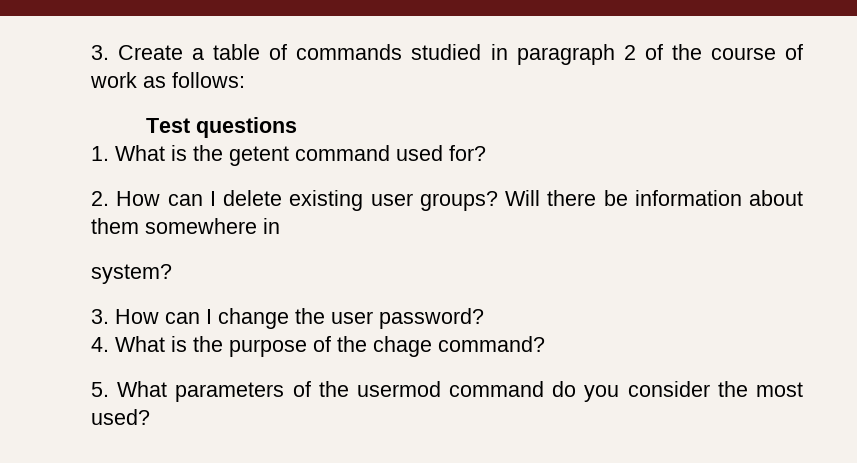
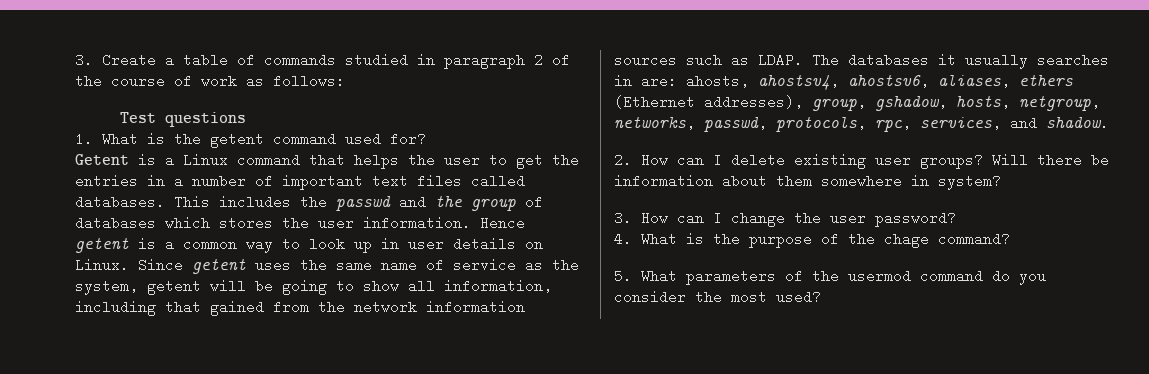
+ Getent is a Linux command that helps the user to get the entries in a number of important text files called databases. This includes the passwd and the group of databases which stores the user information. Hence getent is a common way to look up in user details on Linux. Since getent uses the same name of service as the system, getent will be going to show all information, including that gained from the network information sources such as LDAP. The databases it usually searches in are: ahosts, ahostsv4, ahostsv6, aliases, ethers (Ethernet addresses), group, gshadow, hosts, netgroup, networks, passwd, protocols, rpc, services, and shadow.
- Will there be information about them somewhere in
- system?
+ Will there be information about them somewhere in system?

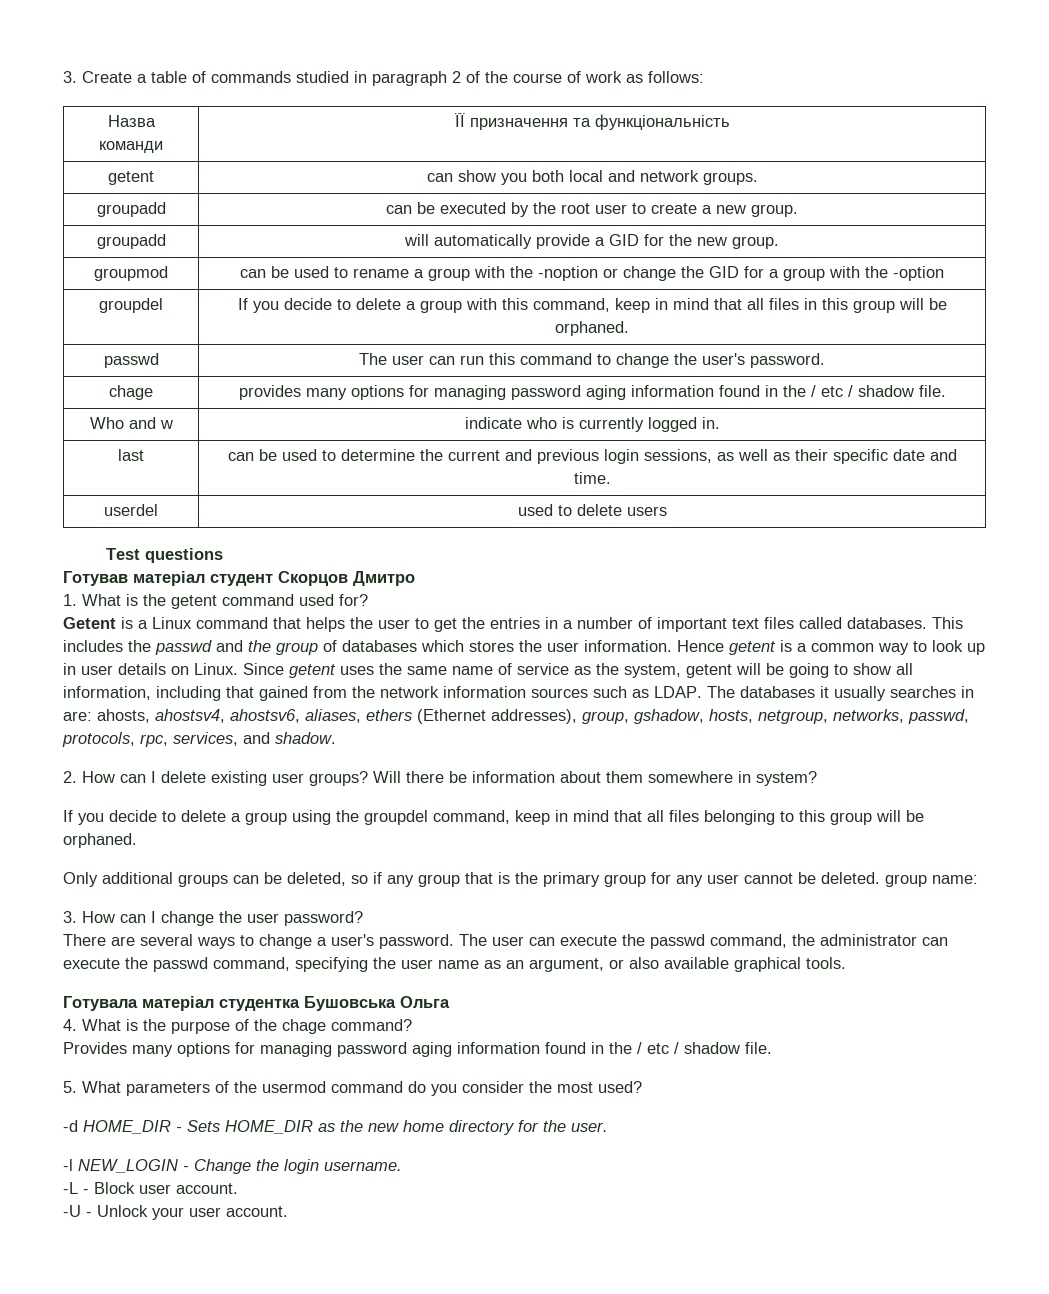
+ Назва команди | ЇЇ призначення та функціональність
+ getent | can show you both local and network groups.
+ groupadd | can be executed by the root user to create a new group.
+ groupadd | will automatically provide a GID for the new group.
+ groupmod | can be used to rename a group with the -noption or change the GID for a group with the -option
+ groupdel | If you decide to delete a group with this command, keep in mind that all files in this group will be orphaned.
+ passwd | The user can run this command to change the user's password.
+ chage | provides many options for managing password aging information found in the / etc / shadow file.
+ Who and w | indicate who is currently logged in.
+ last | can be used to determine the current and previous login sessions, as well as their specific date and time.
+ userdel | used to delete users
  Test questions
+ Готував матеріал студент Скорцов Дмитро
+ If you decide to delete a group using the groupdel command, keep in mind that all files belonging to this group will be orphaned.
+ Only additional groups can be deleted, so if any group that is the primary group for any user cannot be deleted. group name:
+ There are several ways to change a user's password. The user can execute the passwd command, the administrator can execute the passwd command, specifying the user name as an argument, or also available graphical tools.
+ Готувала матеріал студентка Бушовська Ольга
+ Provides many options for managing password aging information found in the / etc / shadow file.
+ -d HOME_DIR - Sets HOME_DIR as the new home directory for the user.
+ -l NEW_LOGIN - Change the login username.
+ -L - Block user account.
+ -U - Unlock your user account.

